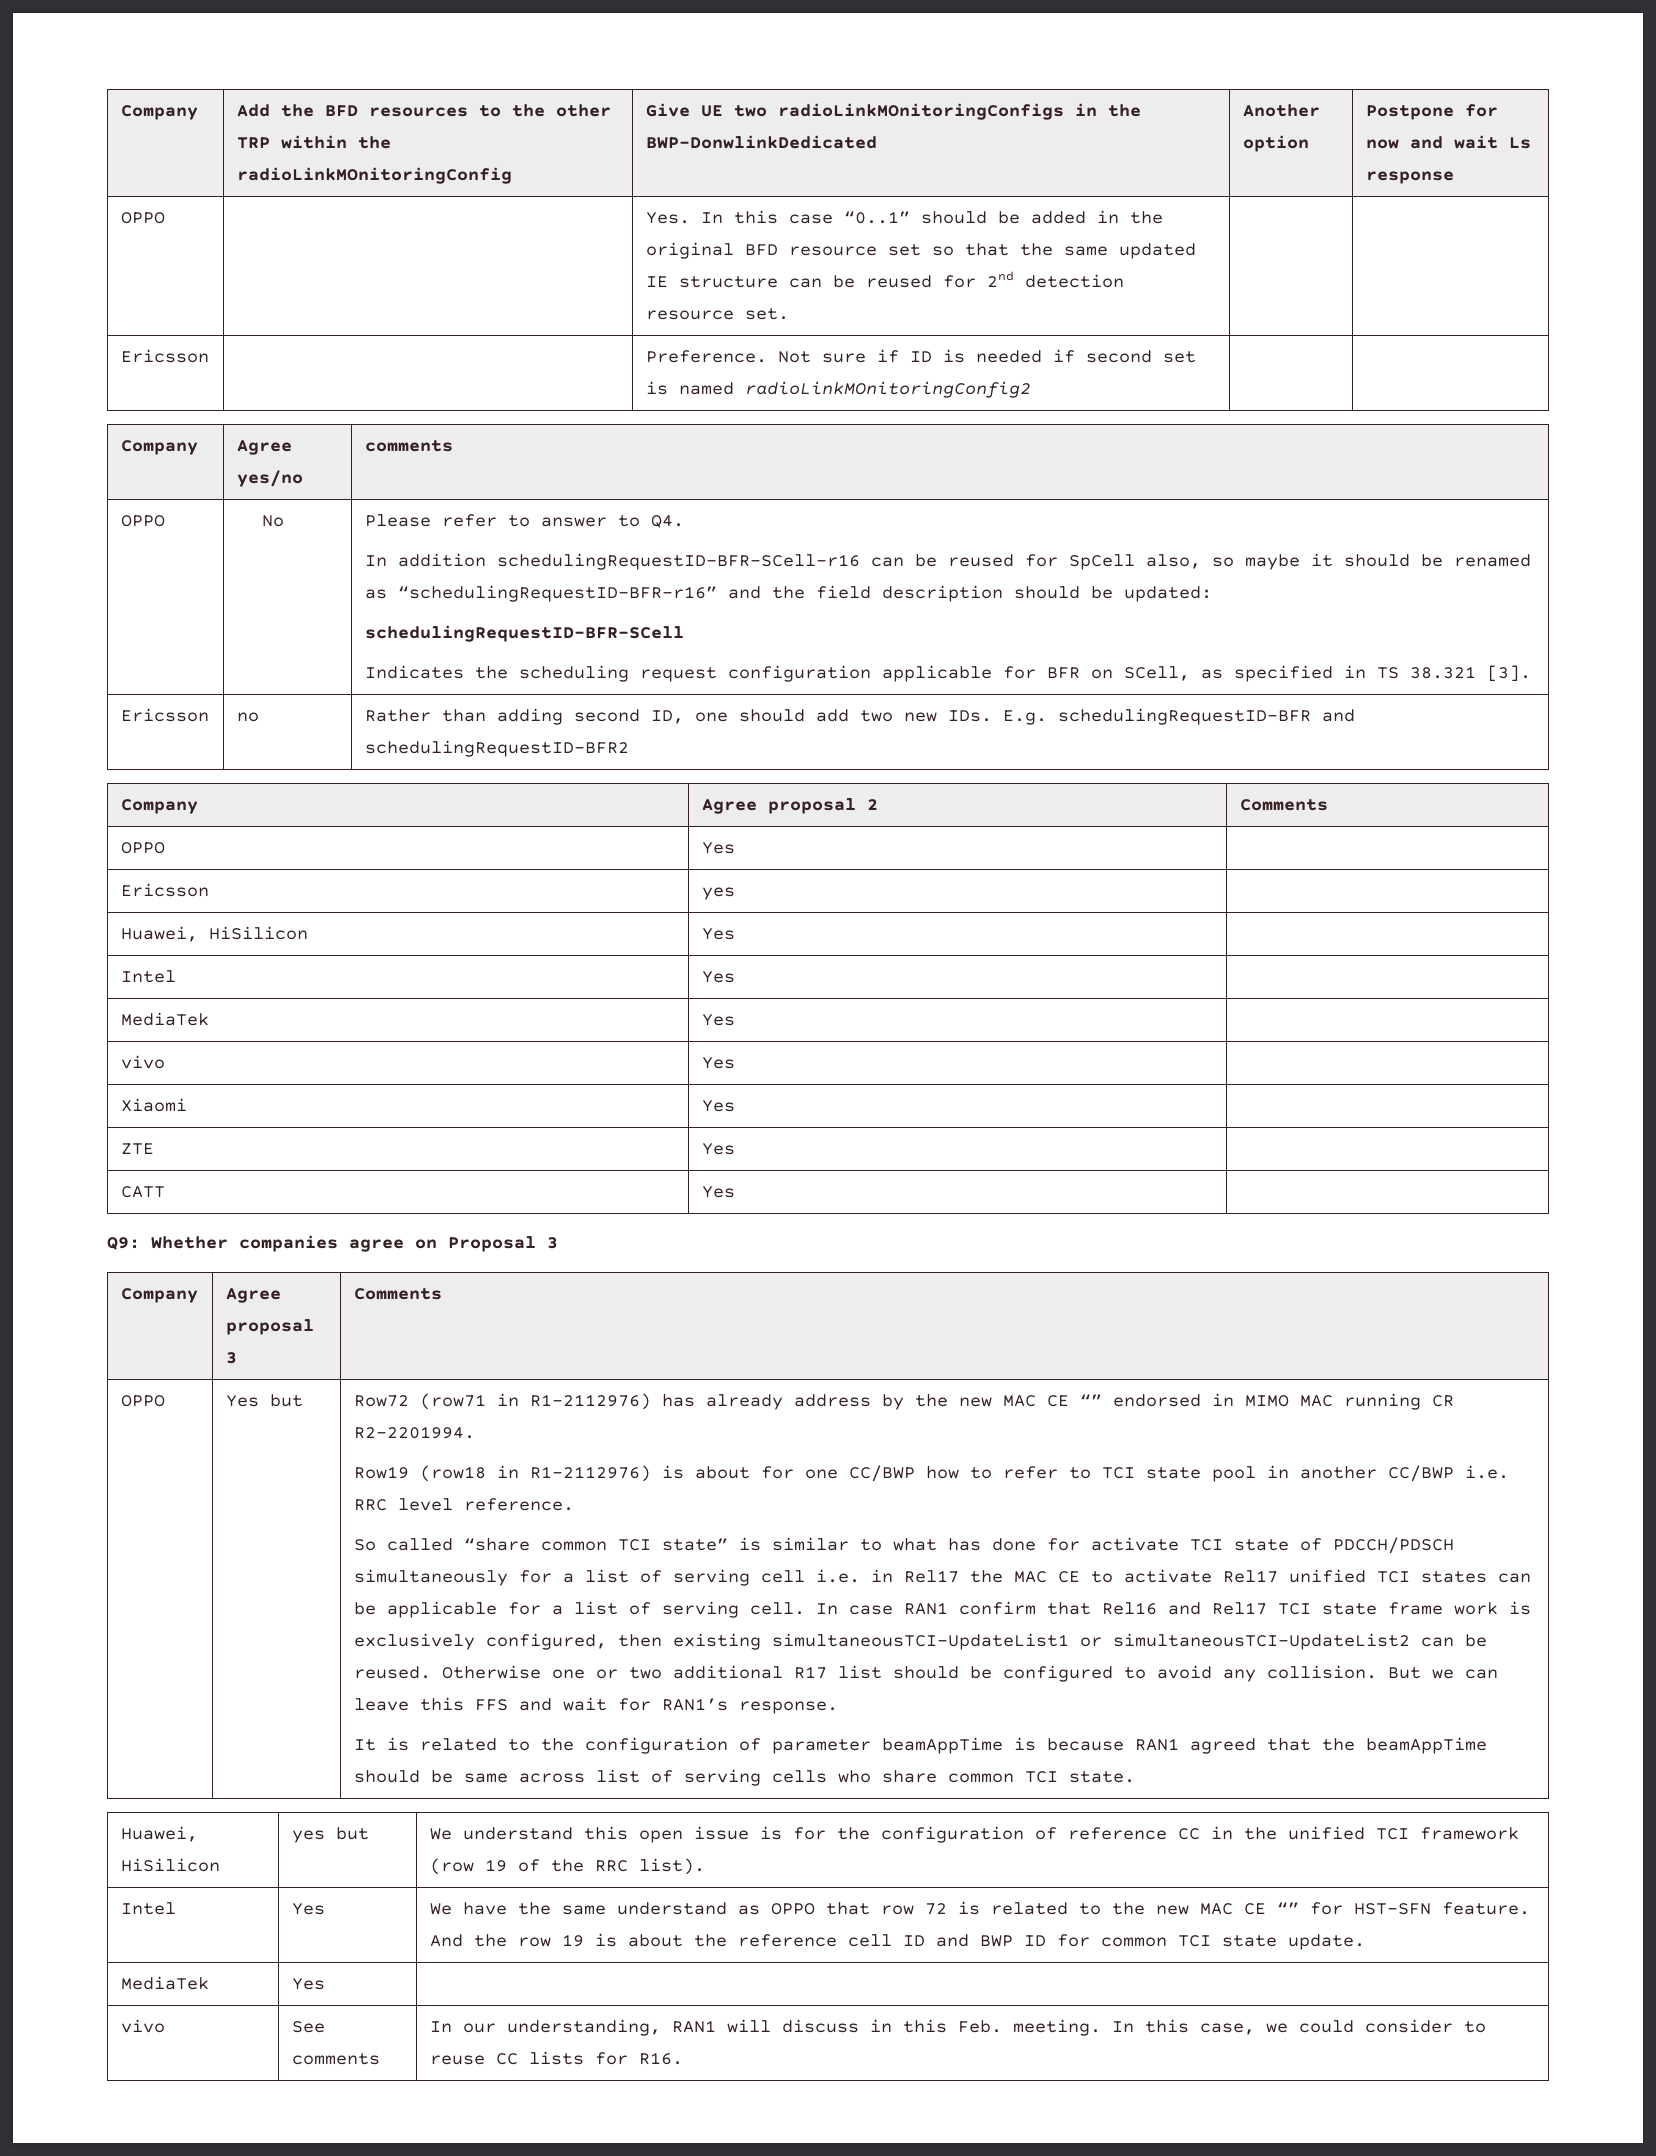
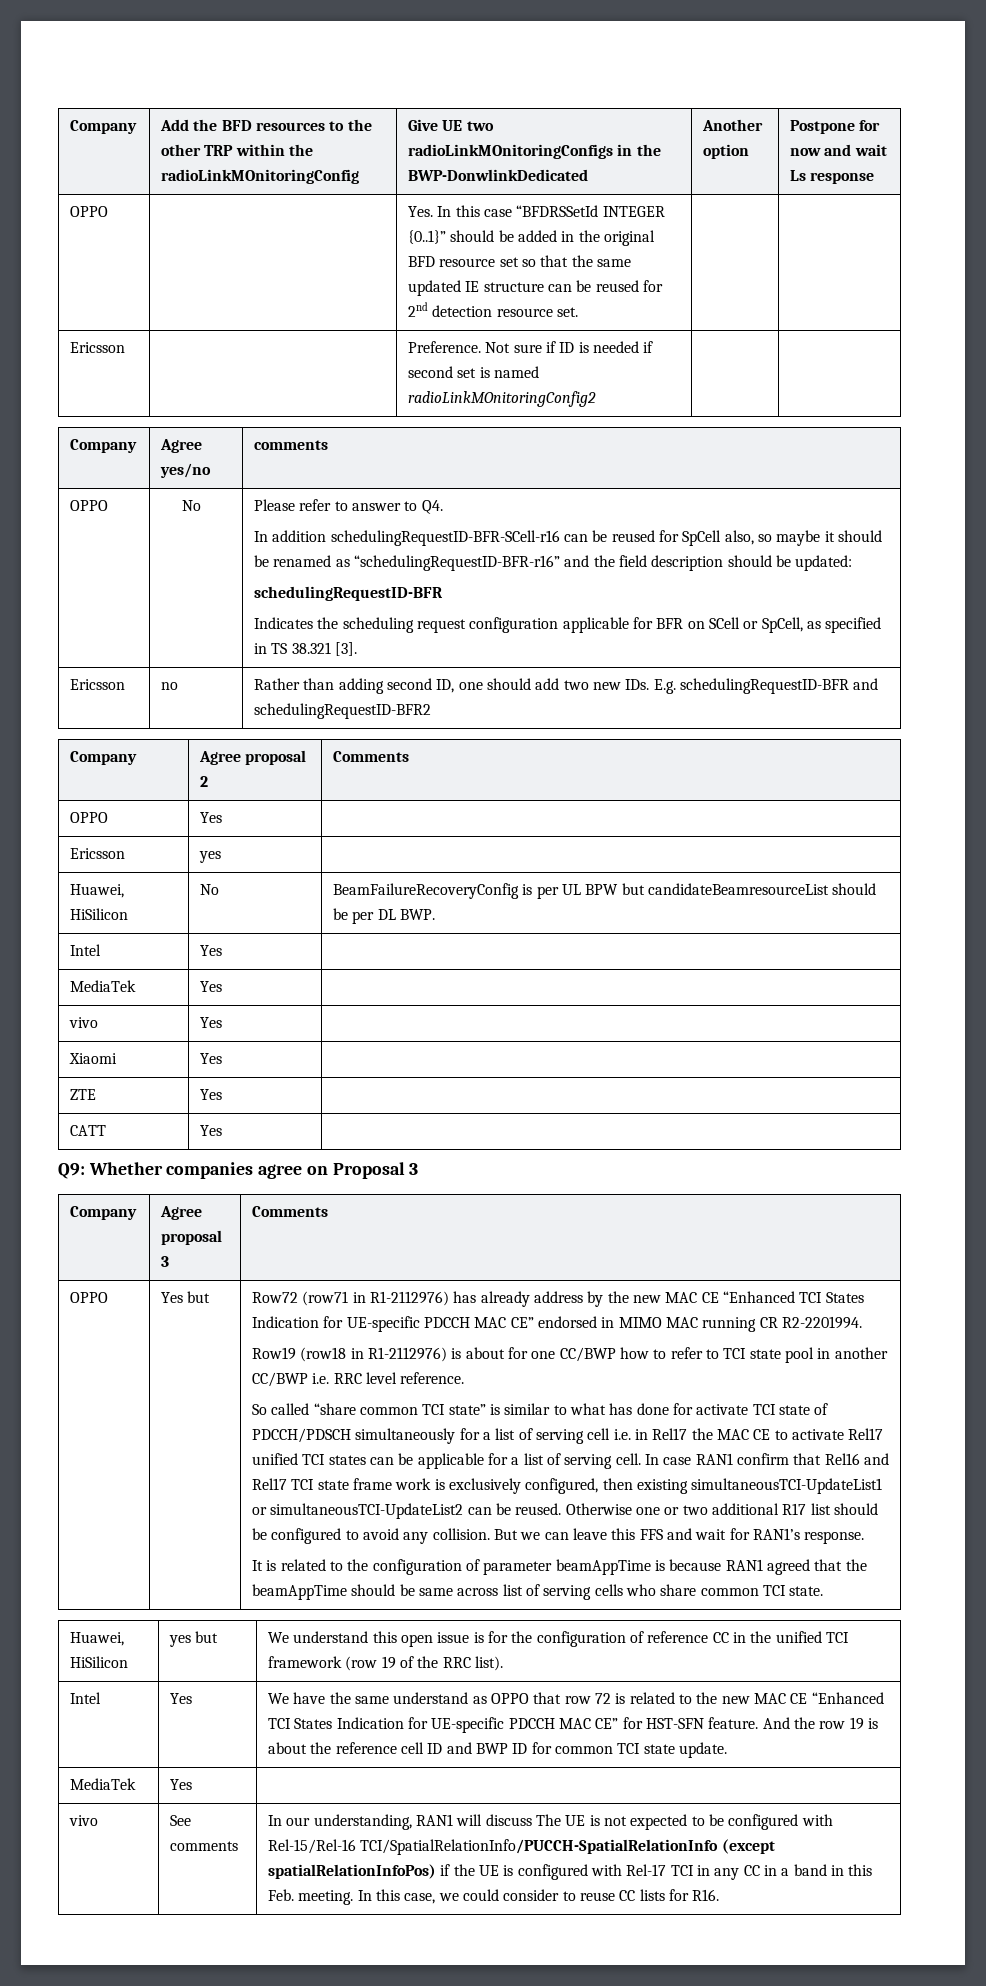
- OPPO | | Yes. In this case “0..1” should be added in the original BFD resource set so that the same updated IE structure can be reused for 2nd detection resource set. | |
+ OPPO | | Yes. In this case “BFDRSSetId INTEGER {0..1}” should be added in the original BFD resource set so that the same updated IE structure can be reused for 2nd detection resource set. | |
  In addition schedulingRequestID-BFR-SCell-r16 can be reused for SpCell also, so maybe it should be renamed as “schedulingRequestID-BFR-r16” and the field description should be updated:
- schedulingRequestID-BFR-SCell
+ schedulingRequestID-BFR
- Indicates the scheduling request configuration applicable for BFR on SCell, as specified in TS 38.321 [3].
+ Indicates the scheduling request configuration applicable for BFR on SCell or SpCell, as specified in TS 38.321 [3].
- Huawei, HiSilicon | Yes |
+ Huawei, HiSilicon | No | BeamFailureRecoveryConfig is per UL BPW but candidateBeamresourceList should be per DL BWP.
- Row72 (row71 in R1-2112976) has already address by the new MAC CE “” endorsed in MIMO MAC running CR R2-2201994.
+ Row72 (row71 in R1-2112976) has already address by the new MAC CE “Enhanced TCI States Indication for UE-specific PDCCH MAC CE” endorsed in MIMO MAC running CR R2-2201994.
- We have the same understand as OPPO that row 72 is related to the new MAC CE “” for HST-SFN feature.
+ We have the same understand as OPPO that row 72 is related to the new MAC CE “Enhanced TCI States Indication for UE-specific PDCCH MAC CE” for HST-SFN feature.
- In our understanding, RAN1 will discuss in this Feb. meeting.
+ In our understanding, RAN1 will discuss The UE is not expected to be configured with Rel-15/Rel-16 TCI/SpatialRelationInfo/PUCCH-SpatialRelationInfo (except spatialRelationInfoPos) if the UE is configured with Rel-17 TCI in any CC in a band in this Feb. meeting.

